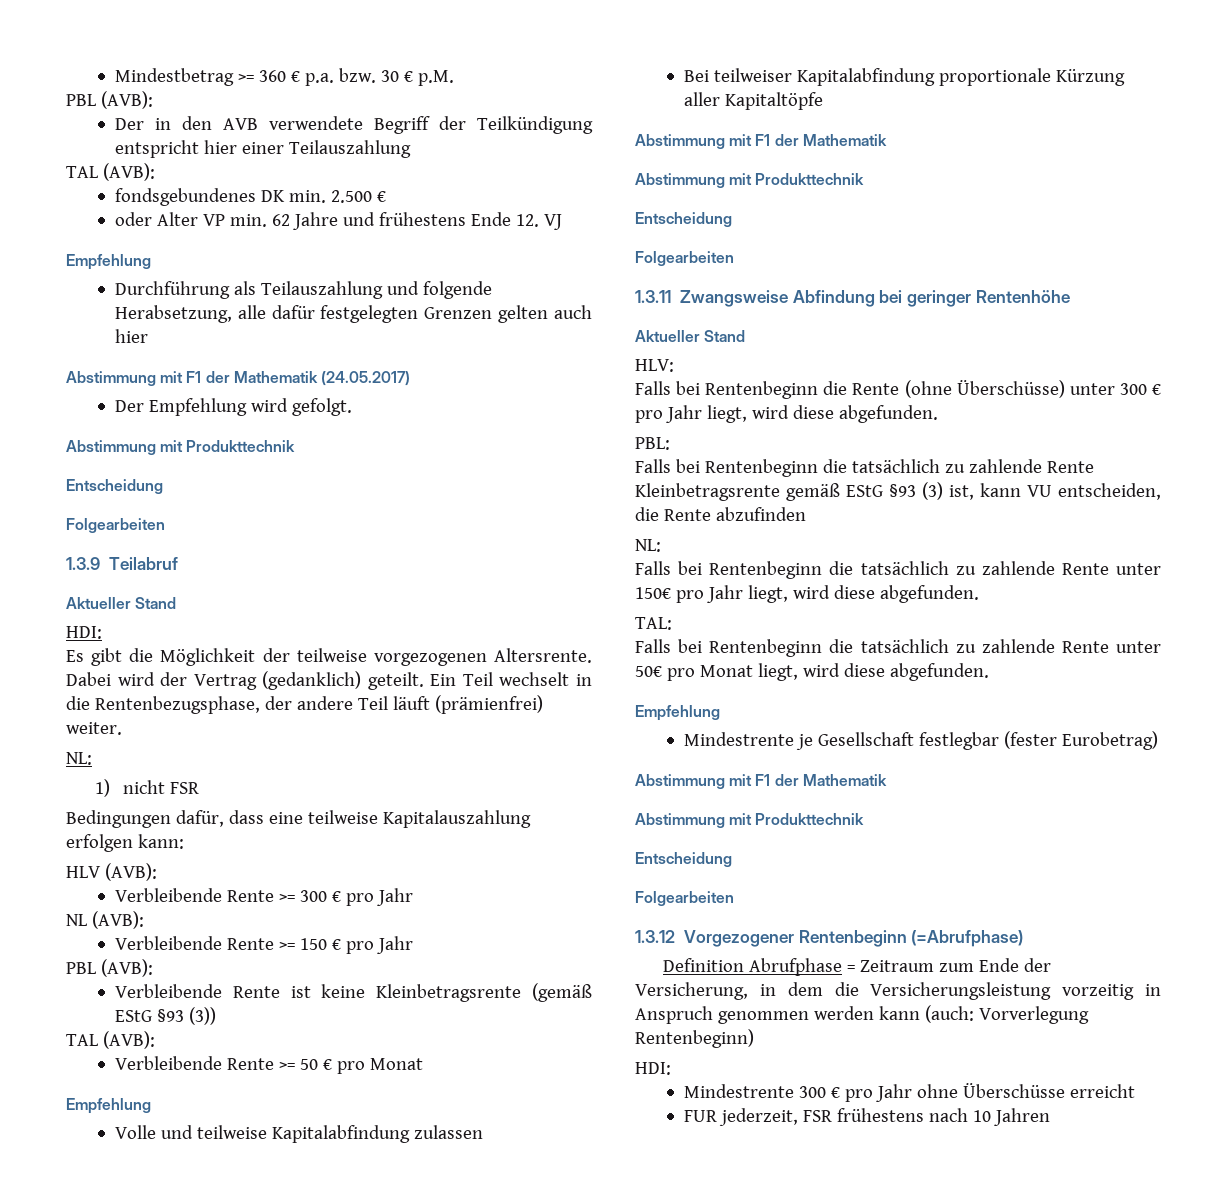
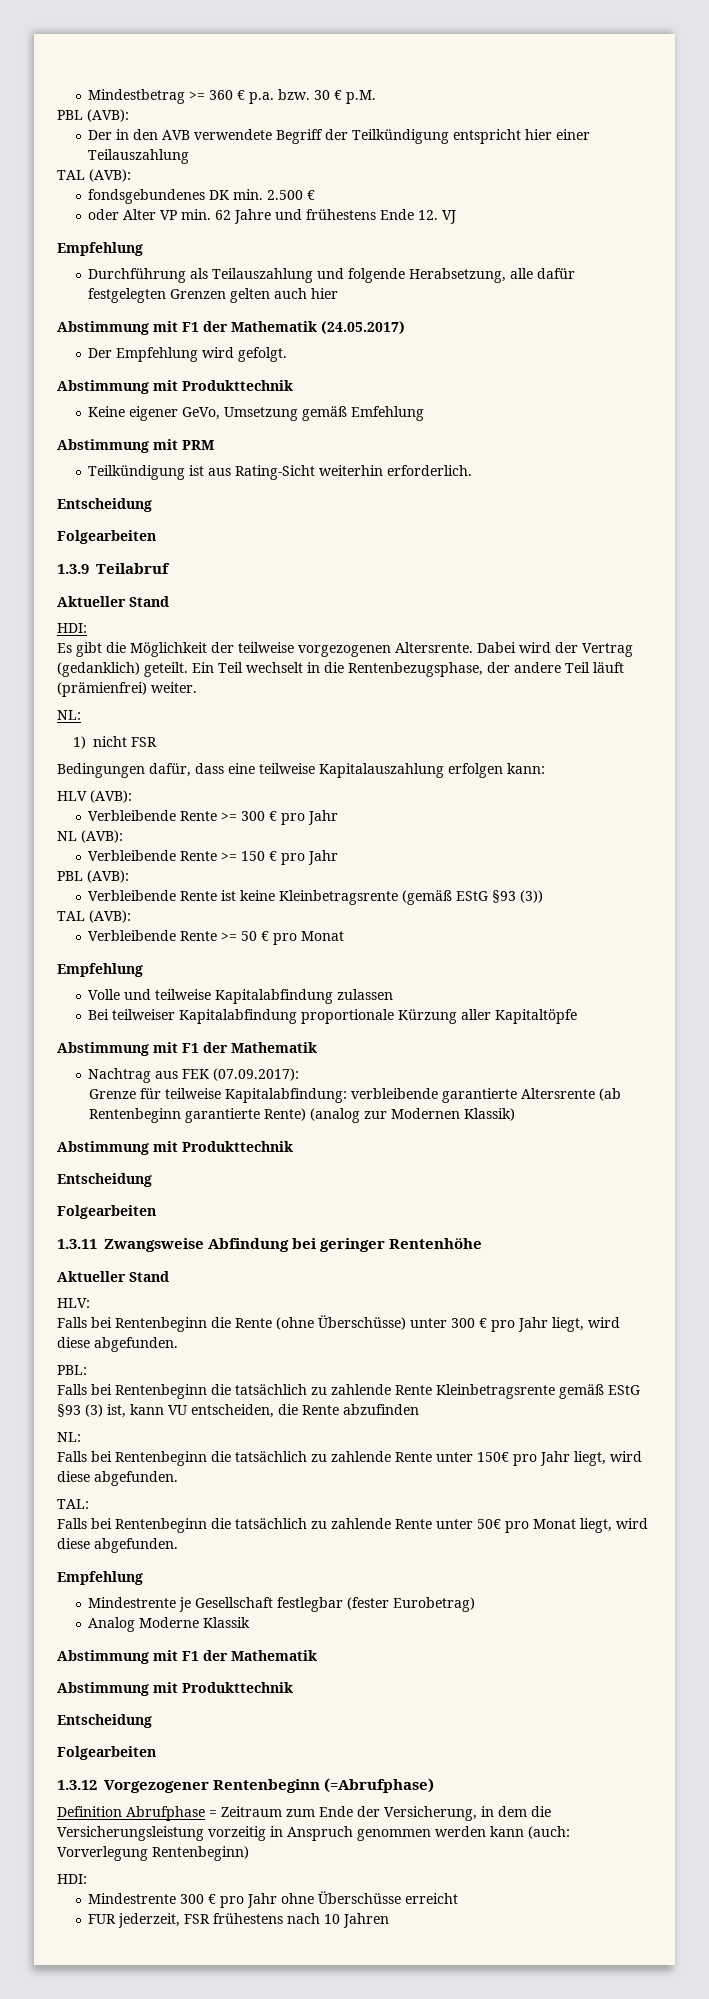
+ Keine eigener GeVo, Umsetzung gemäß Emfehlung
+ Abstimmung mit PRM
+ Teilkündigung ist aus Rating-Sicht weiterhin erforderlich.
+ Nachtrag aus FEK (07.09.2017):
+ Grenze für teilweise Kapitalabfindung: verbleibende garantierte Altersrente (ab Rentenbeginn garantierte Rente) (analog zur Modernen Klassik)
+ Analog Moderne Klassik

